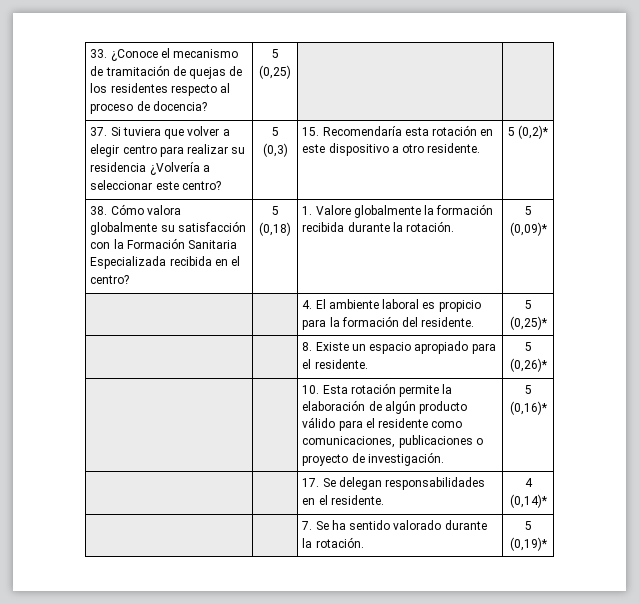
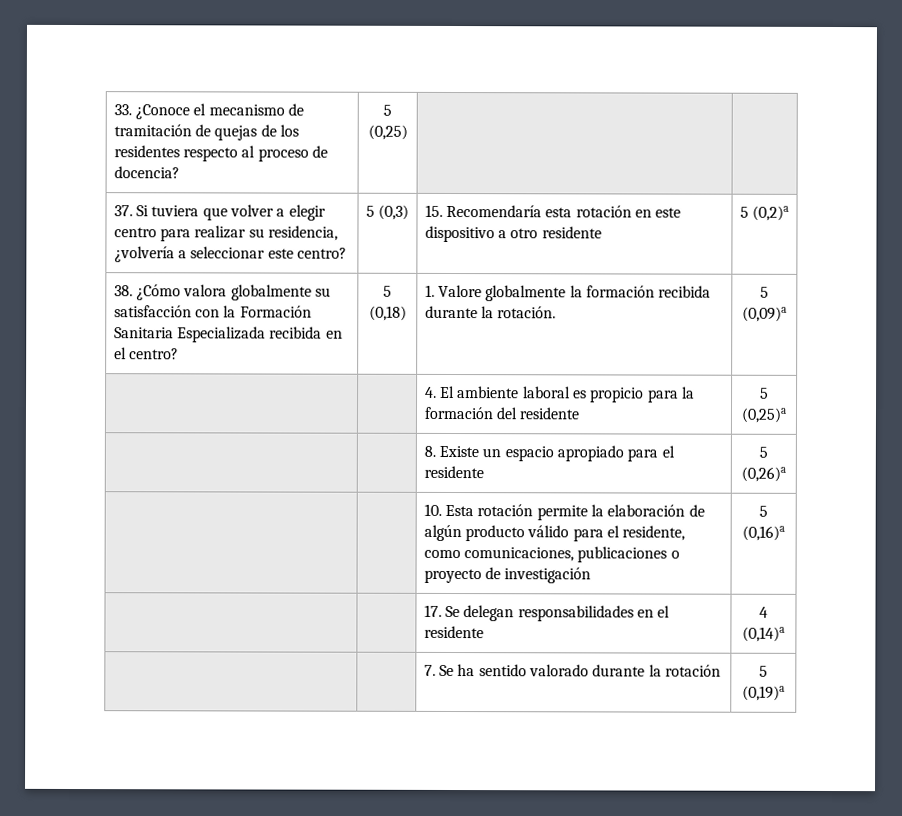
- 37. Si tuviera que volver a elegir centro para realizar su residencia ¿Volvería a seleccionar este centro? | 5 (0,3) | 15. Recomendaría esta rotación en este dispositivo a otro residente. | 5 (0,2)*
+ 37. Si tuviera que volver a elegir centro para realizar su residencia, ¿volvería a seleccionar este centro? | 5 (0,3) | 15. Recomendaría esta rotación en este dispositivo a otro residente | 5 (0,2)a
- 38. Cómo valora globalmente su satisfacción con la Formación Sanitaria Especializada recibida en el centro? | 5 (0,18) | 1. Valore globalmente la formación recibida durante la rotación. | 5 (0,09)*
+ 38. ¿Cómo valora globalmente su satisfacción con la Formación Sanitaria Especializada recibida en el centro? | 5 (0,18) | 1. Valore globalmente la formación recibida durante la rotación. | 5 (0,09)a
- | | 4. El ambiente laboral es propicio para la formación del residente. | 5 (0,25)*
+ | | 4. El ambiente laboral es propicio para la formación del residente | 5 (0,25)a
- | | 8. Existe un espacio apropiado para el residente. | 5 (0,26)*
+ | | 8. Existe un espacio apropiado para el residente | 5 (0,26)a
- | | 10. Esta rotación permite la elaboración de algún producto válido para el residente como comunicaciones, publicaciones o proyecto de investigación. | 5 (0,16)*
+ | | 10. Esta rotación permite la elaboración de algún producto válido para el residente, como comunicaciones, publicaciones o proyecto de investigación | 5 (0,16)a
- | | 17. Se delegan responsabilidades en el residente. | 4 (0,14)*
+ | | 17. Se delegan responsabilidades en el residente | 4 (0,14)a
- | | 7. Se ha sentido valorado durante la rotación. | 5 (0,19)*
+ | | 7. Se ha sentido valorado durante la rotación | 5 (0,19)a

